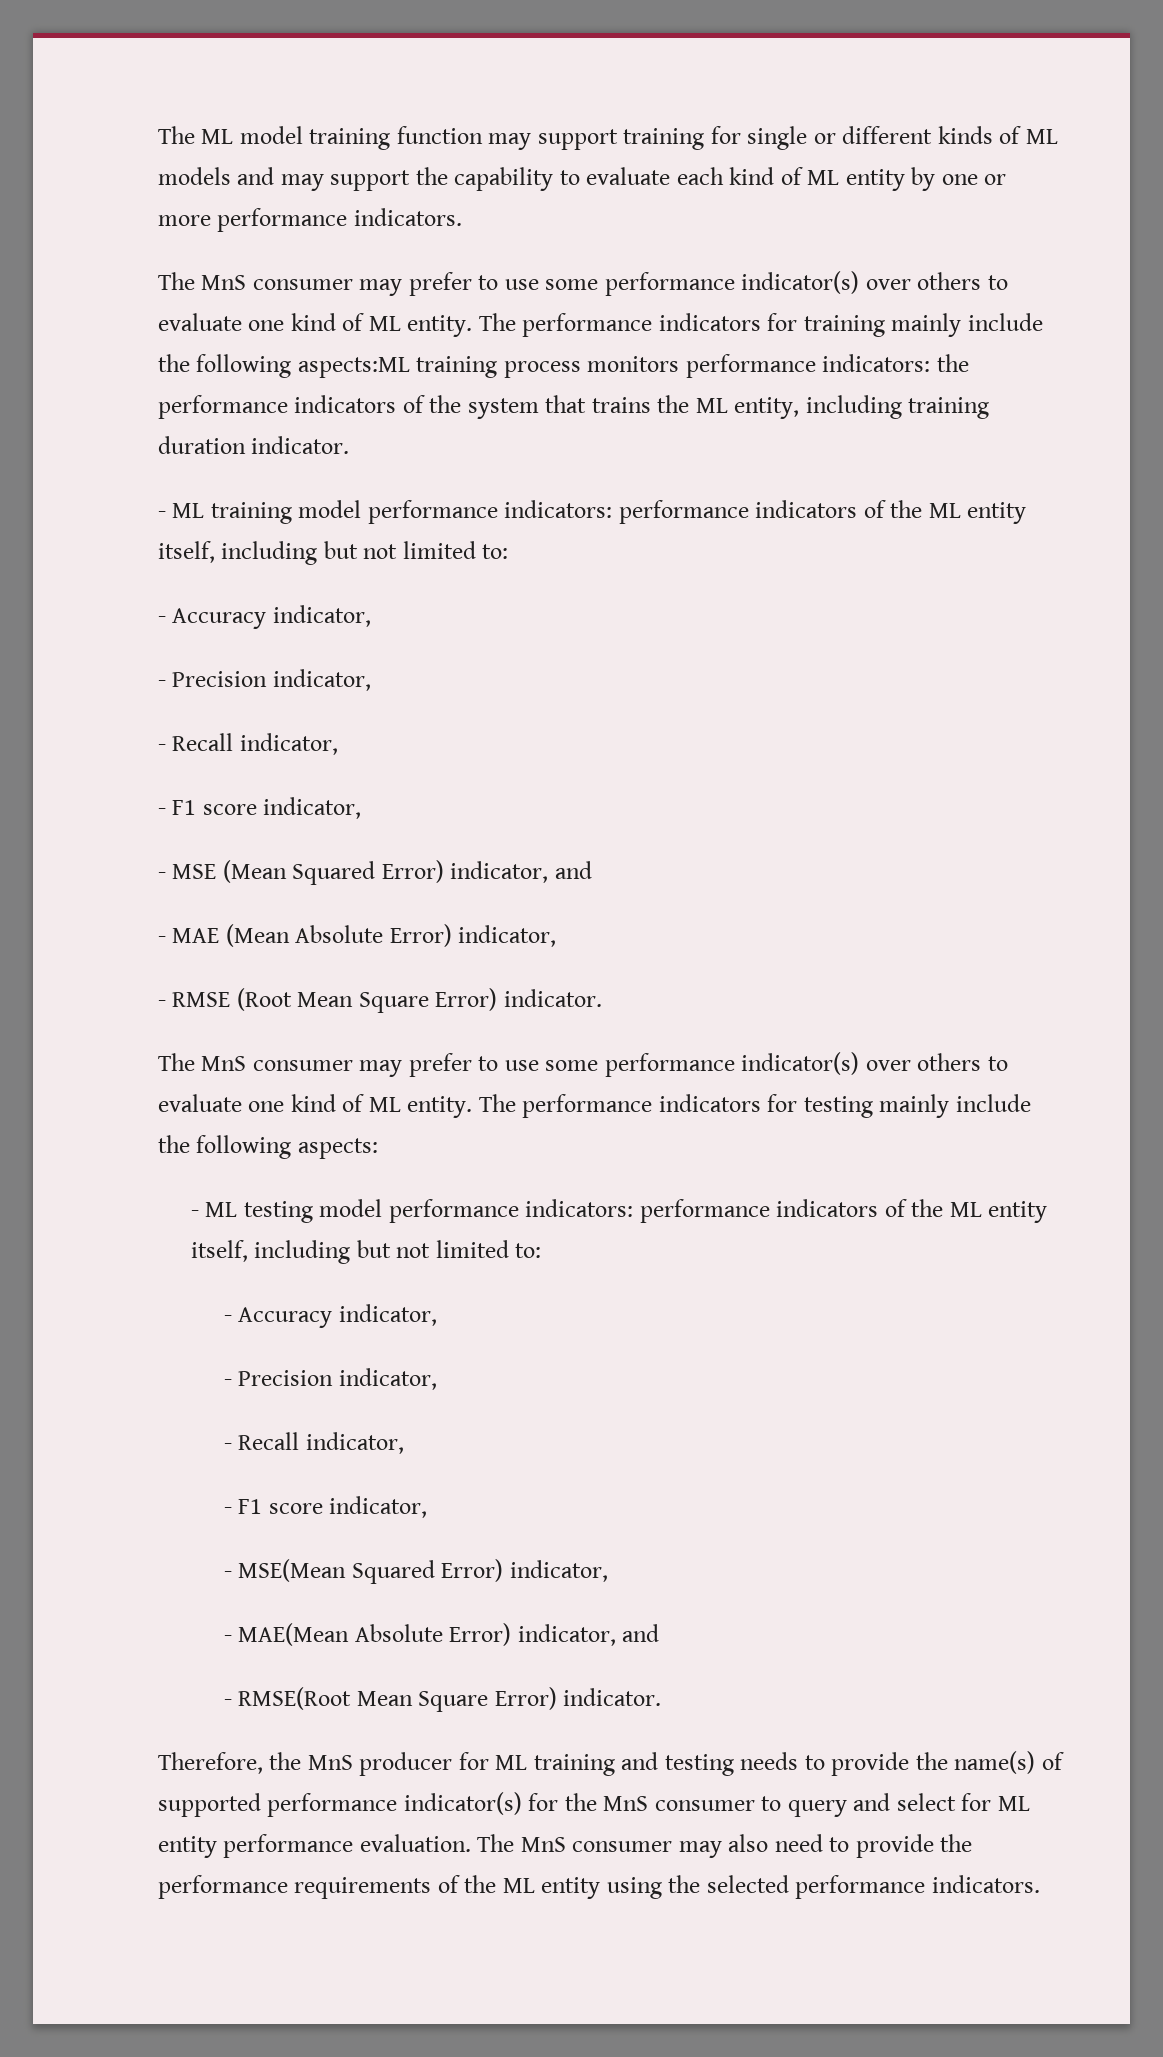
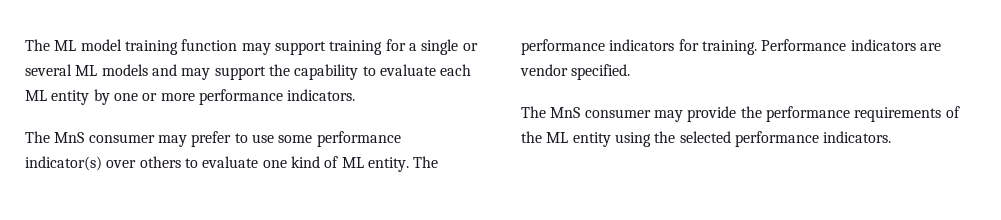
- The ML model training function may support training for single or different kinds of ML models and may support the capability to evaluate each kind of ML entity by one or more performance indicators.
+ The ML model training function may support training for a single or several ML models and may support the capability to evaluate each ML entity by one or more performance indicators.
- The performance indicators for training mainly include the following aspects:ML training process monitors performance indicators: the performance indicators of the system that trains the ML entity, including training duration indicator.
- - ML training model performance indicators: performance indicators of the ML entity itself, including but not limited to:
- - Accuracy indicator,
- - Precision indicator,
- - Recall indicator,
- - F1 score indicator,
- - MSE (Mean Squared Error) indicator, and
- - MAE (Mean Absolute Error) indicator,
- - RMSE (Root Mean Square Error) indicator.
- The MnS consumer may prefer to use some performance indicator(s) over others to evaluate one kind of ML entity. The performance indicators for testing mainly include the following aspects:
- - ML testing model performance indicators: performance indicators of the ML entity itself, including but not limited to:
- - Accuracy indicator,
- - Precision indicator,
- - Recall indicator,
- - F1 score indicator,
- - MSE(Mean Squared Error) indicator,
- - MAE(Mean Absolute Error) indicator, and
- - RMSE(Root Mean Square Error) indicator.
- Therefore, the MnS producer for ML training and testing needs to provide the name(s) of supported performance indicator(s) for the MnS consumer to query and select for ML entity performance evaluation. The MnS consumer may also need to provide the performance requirements of the ML entity using the selected performance indicators.
+ The performance indicators for training. Performance indicators are vendor specified.
+ The MnS consumer may provide the performance requirements of the ML entity using the selected performance indicators.

